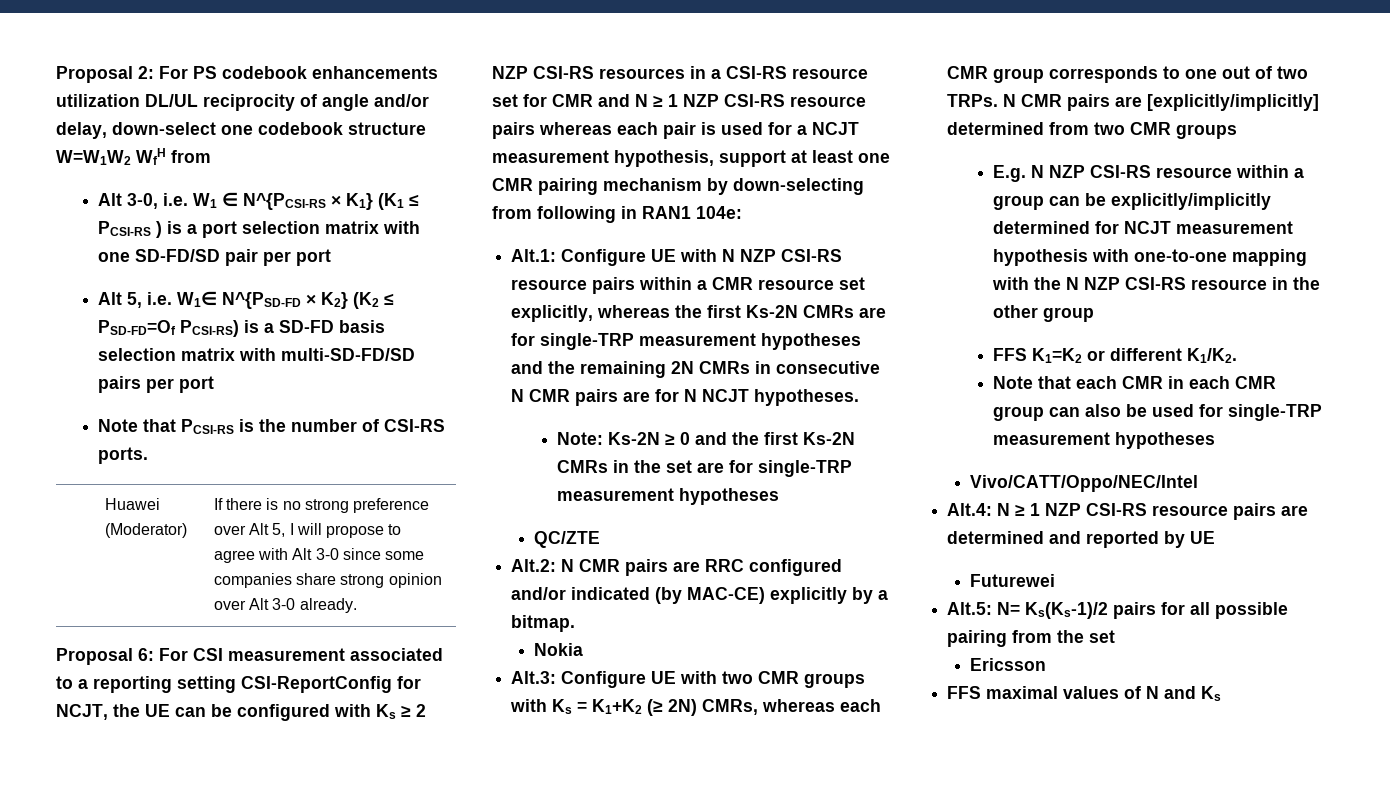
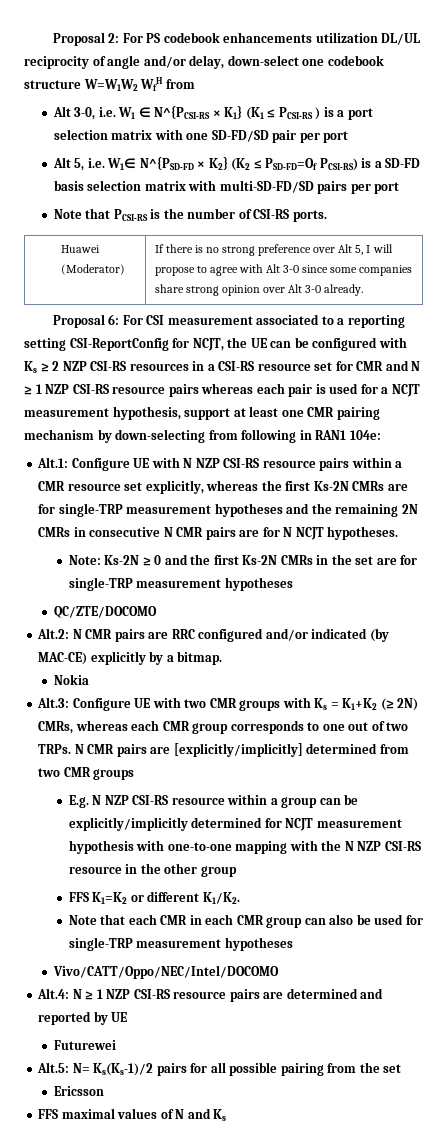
- QC/ZTE
+ QC/ZTE/DOCOMO
- Vivo/CATT/Oppo/NEC/Intel
+ Vivo/CATT/Oppo/NEC/Intel/DOCOMO

